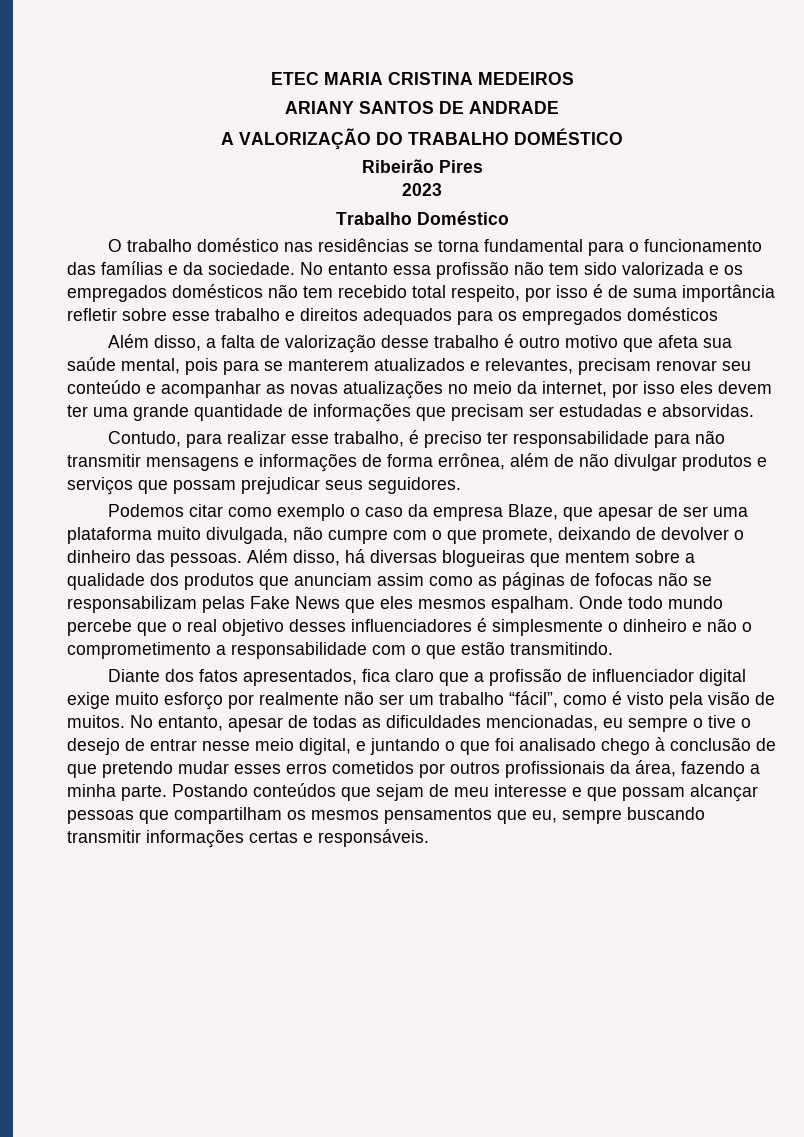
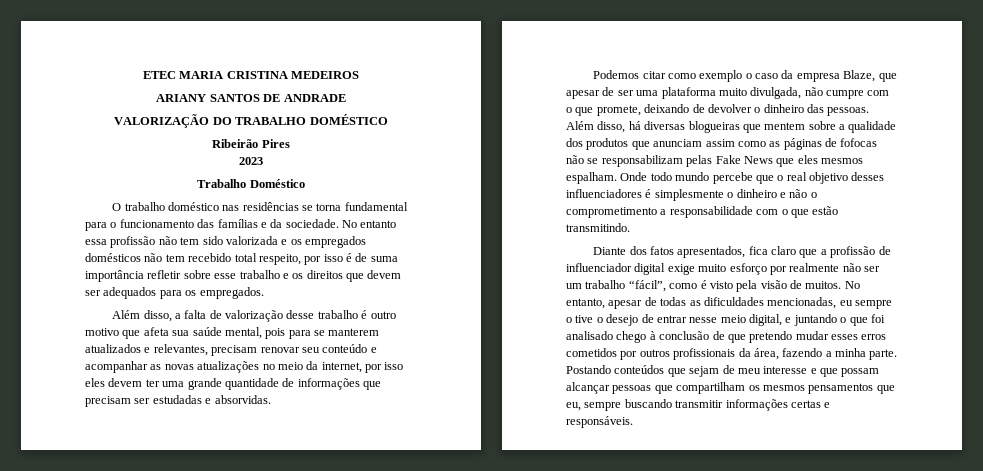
- A VALORIZAÇÃO DO TRABALHO DOMÉSTICO
+ VALORIZAÇÃO DO TRABALHO DOMÉSTICO
- No entanto essa profissão não tem sido valorizada e os empregados domésticos não tem recebido total respeito, por isso é de suma importância refletir sobre esse trabalho e direitos adequados para os empregados domésticos
+ No entanto essa profissão não tem sido valorizada e os empregados domésticos não tem recebido total respeito, por isso é de suma importância refletir sobre esse trabalho e os direitos que devem ser adequados para os empregados.
- Contudo, para realizar esse trabalho, é preciso ter responsabilidade para não transmitir mensagens e informações de forma errônea, além de não divulgar produtos e serviços que possam prejudicar seus seguidores.

